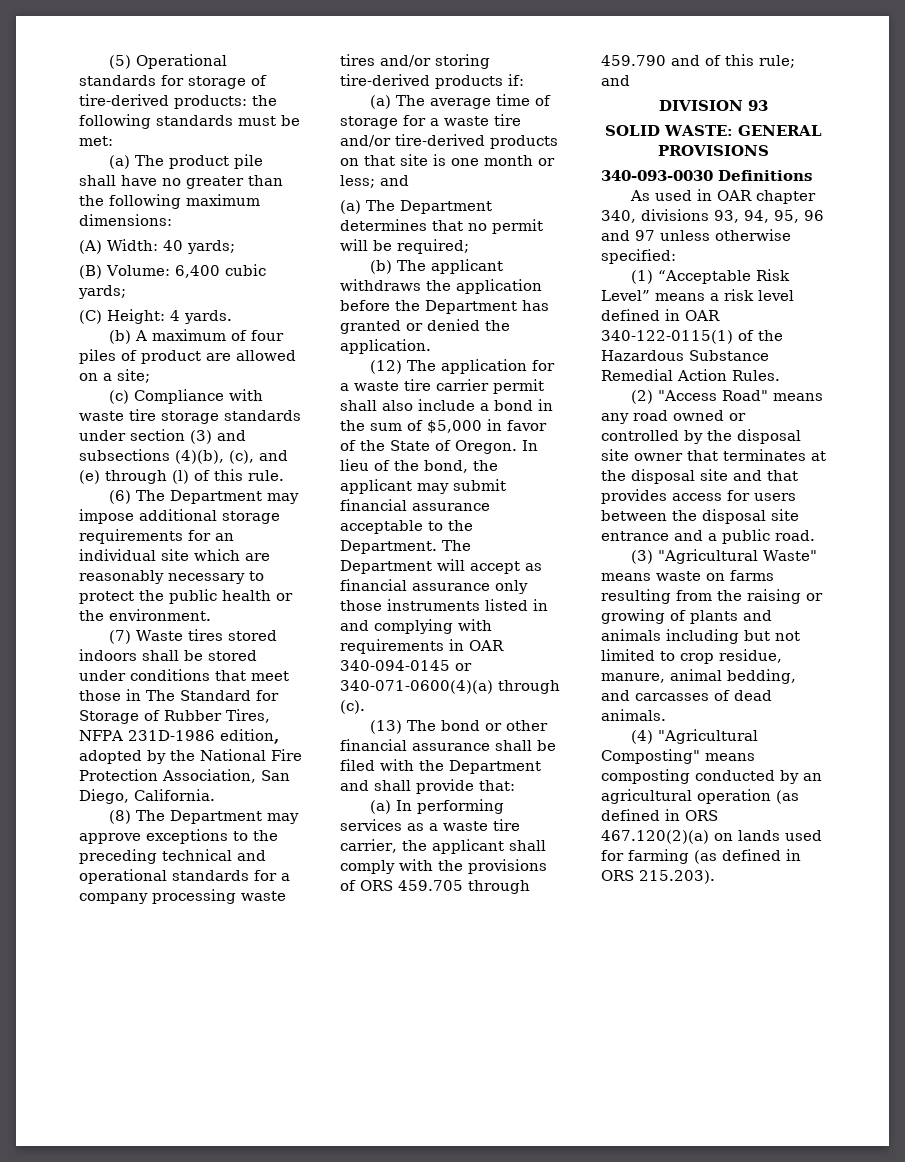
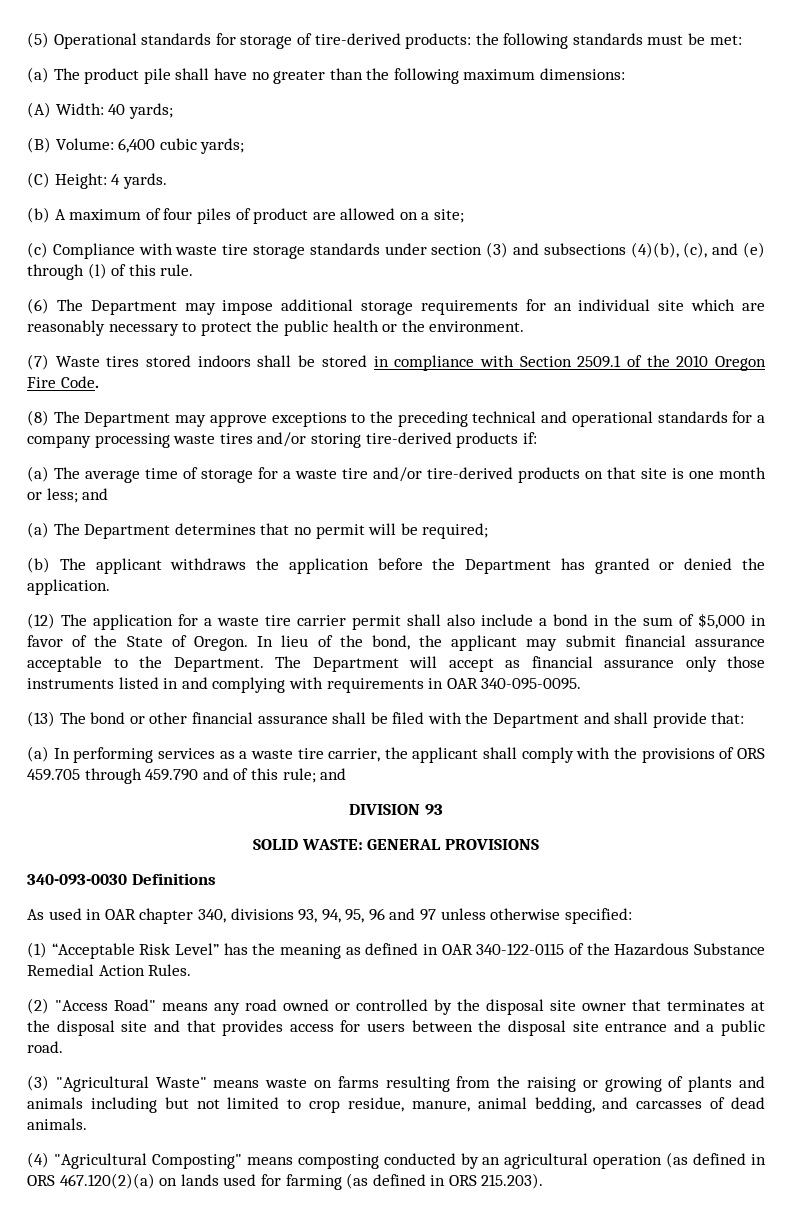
- (7) Waste tires stored indoors shall be stored under conditions that meet those in The Standard for Storage of Rubber Tires, NFPA 231D-1986 edition, adopted by the National Fire Protection Association, San Diego, California.
+ (7) Waste tires stored indoors shall be stored in compliance with Section 2509.1 of the 2010 Oregon Fire Code.
- The Department will accept as financial assurance only those instruments listed in and complying with requirements in OAR 340-094-0145 or 340-071-0600(4)(a) through (c).
+ The Department will accept as financial assurance only those instruments listed in and complying with requirements in OAR 340-095-0095.
- (1) “Acceptable Risk Level” means a risk level defined in OAR 340-122-0115(1) of the Hazardous Substance Remedial Action Rules.
+ (1) “Acceptable Risk Level” has the meaning as defined in OAR 340-122-0115 of the Hazardous Substance Remedial Action Rules.

